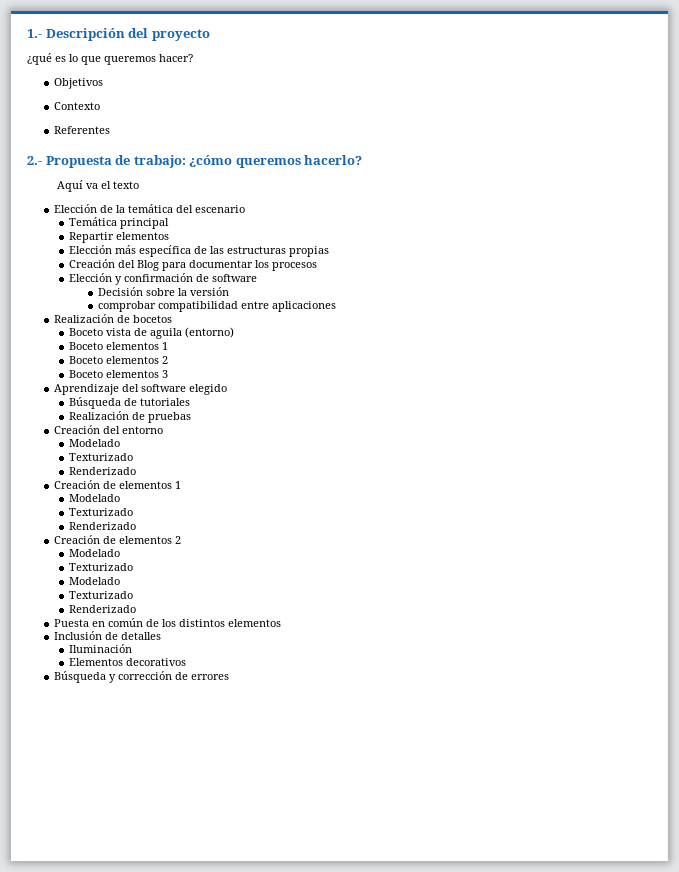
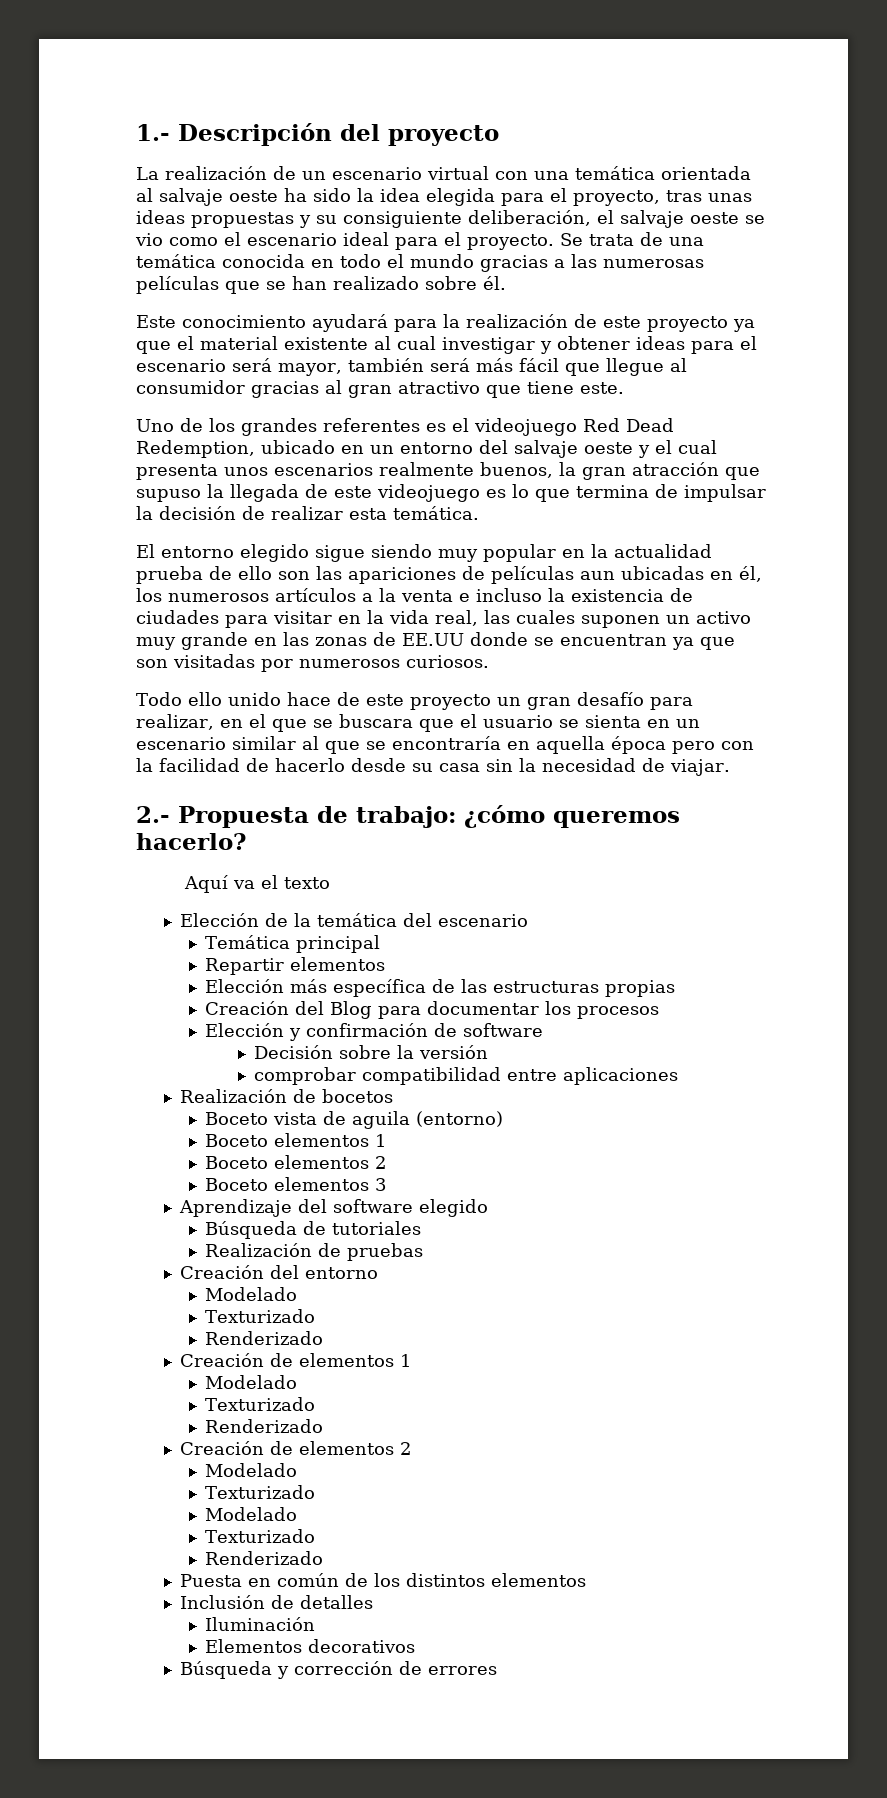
- ¿qué es lo que queremos hacer?
- Objetivos
- Contexto
- Referentes
+ La realización de un escenario virtual con una temática orientada al salvaje oeste ha sido la idea elegida para el proyecto, tras unas ideas propuestas y su consiguiente deliberación, el salvaje oeste se vio como el escenario ideal para el proyecto. Se trata de una temática conocida en todo el mundo gracias a las numerosas películas que se han realizado sobre él.
+ Este conocimiento ayudará para la realización de este proyecto ya que el material existente al cual investigar y obtener ideas para el escenario será mayor, también será más fácil que llegue al consumidor gracias al gran atractivo que tiene este.
+ Uno de los grandes referentes es el videojuego Red Dead Redemption, ubicado en un entorno del salvaje oeste y el cual presenta unos escenarios realmente buenos, la gran atracción que supuso la llegada de este videojuego es lo que termina de impulsar la decisión de realizar esta temática.
+ El entorno elegido sigue siendo muy popular en la actualidad prueba de ello son las apariciones de películas aun ubicadas en él, los numerosos artículos a la venta e incluso la existencia de ciudades para visitar en la vida real, las cuales suponen un activo muy grande en las zonas de EE.UU donde se encuentran ya que son visitadas por numerosos curiosos.
+ Todo ello unido hace de este proyecto un gran desafío para realizar, en el que se buscara que el usuario se sienta en un escenario similar al que se encontraría en aquella época pero con la facilidad de hacerlo desde su casa sin la necesidad de viajar.

